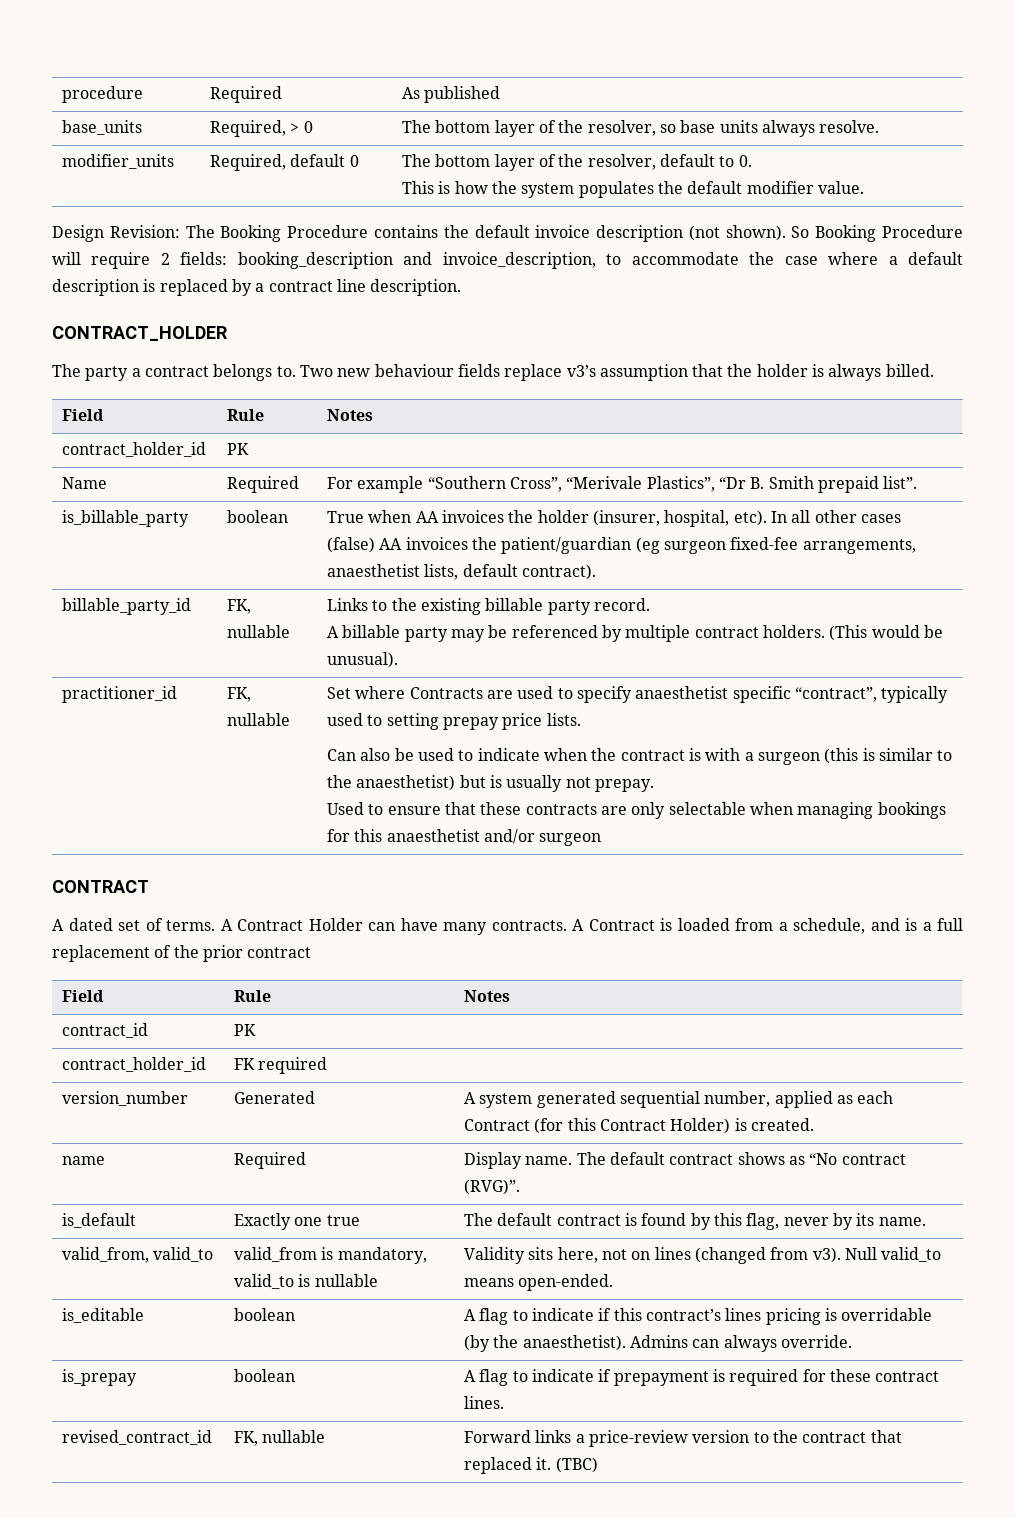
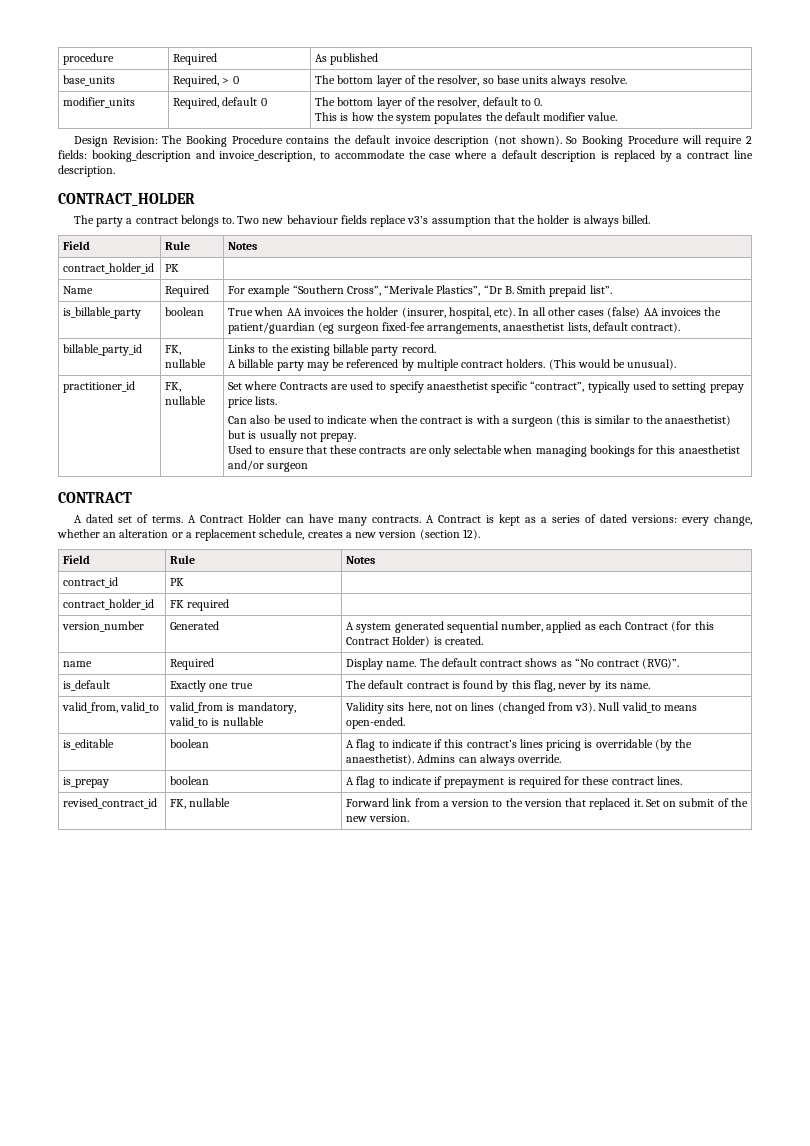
- A Contract is loaded from a schedule, and is a full replacement of the prior contract
+ A Contract is kept as a series of dated versions: every change, whether an alteration or a replacement schedule, creates a new version (section 12).
- revised_contract_id | FK, nullable | Forward links a price-review version to the contract that replaced it. (TBC)
+ revised_contract_id | FK, nullable | Forward link from a version to the version that replaced it. Set on submit of the new version.

